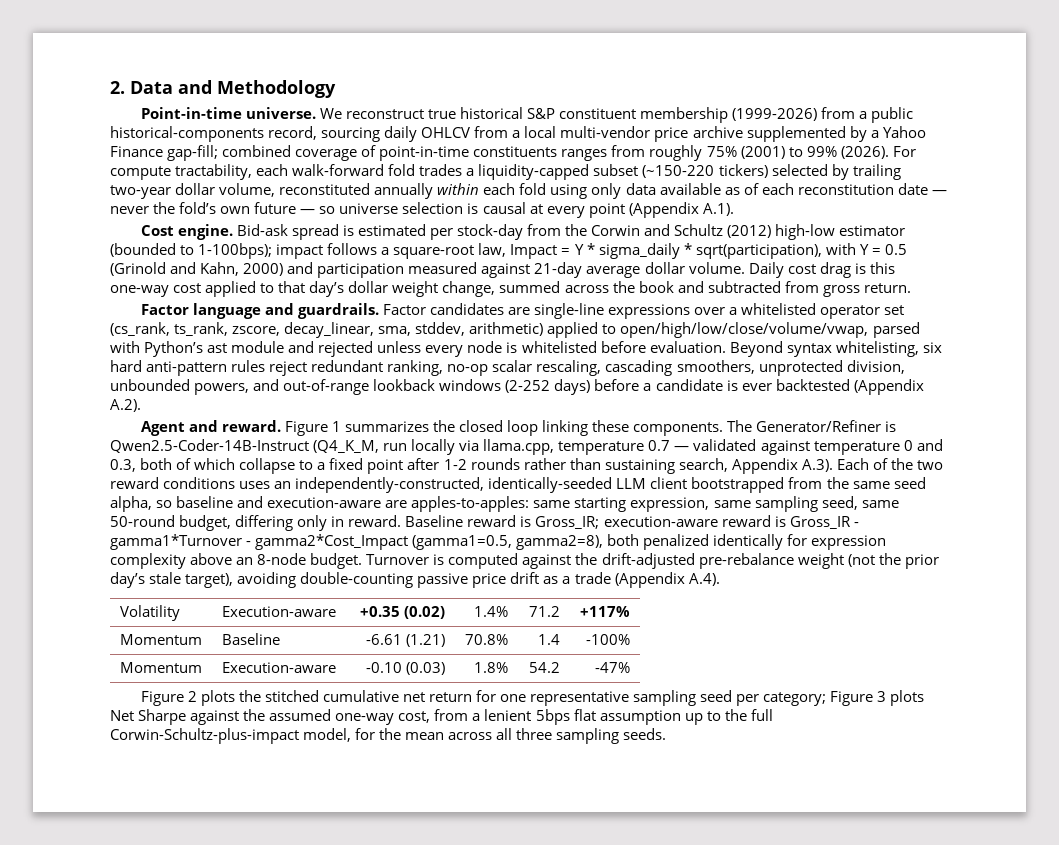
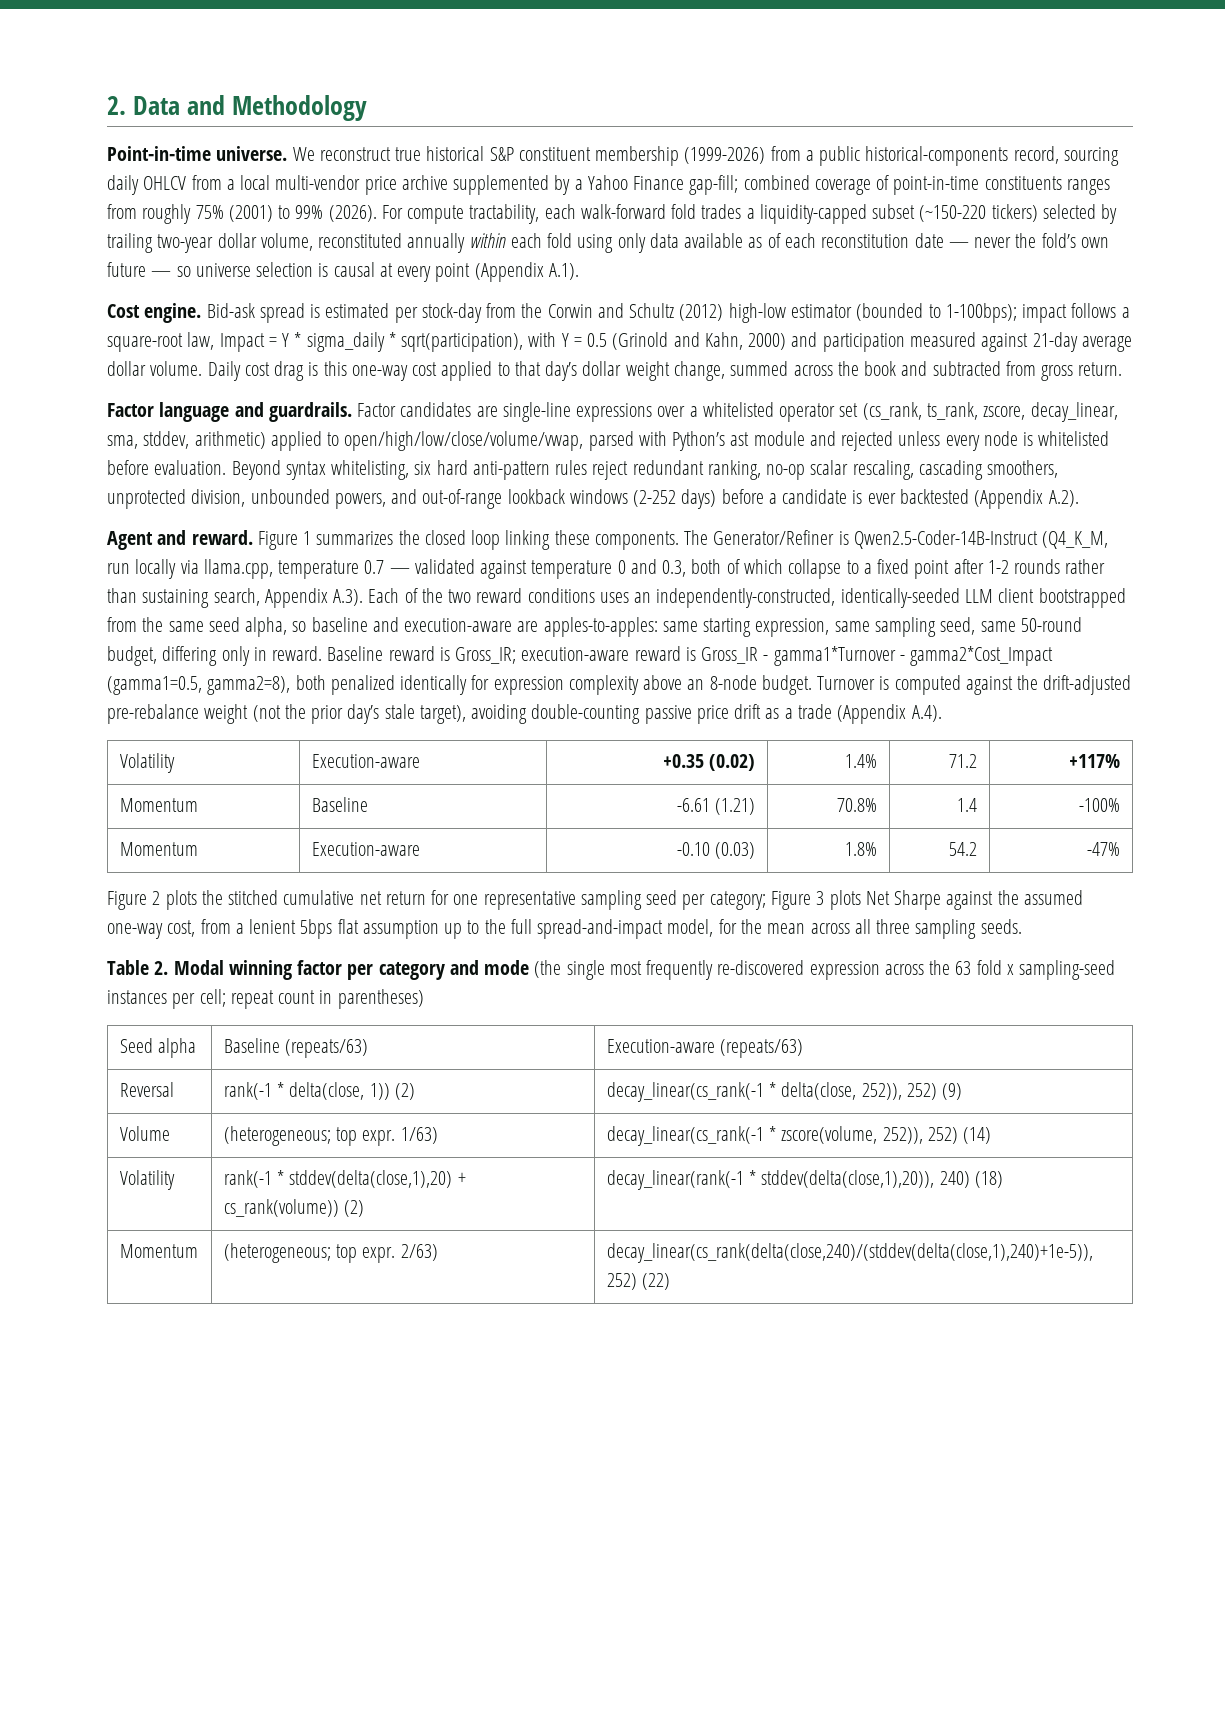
- Figure 2 plots the stitched cumulative net return for one representative sampling seed per category; Figure 3 plots Net Sharpe against the assumed one-way cost, from a lenient 5bps flat assumption up to the full Corwin-Schultz-plus-impact model, for the mean across all three sampling seeds.
+ Figure 2 plots the stitched cumulative net return for one representative sampling seed per category; Figure 3 plots Net Sharpe against the assumed one-way cost, from a lenient 5bps flat assumption up to the full spread-and-impact model, for the mean across all three sampling seeds.
+ Table 2. Modal winning factor per category and mode (the single most frequently re-discovered expression across the 63 fold x sampling-seed instances per cell; repeat count in parentheses)
+ Seed alpha | Baseline (repeats/63) | Execution-aware (repeats/63)
+ Reversal | rank(-1 * delta(close, 1)) (2) | decay_linear(cs_rank(-1 * delta(close, 252)), 252) (9)
+ Volume | (heterogeneous; top expr. 1/63) | decay_linear(cs_rank(-1 * zscore(volume, 252)), 252) (14)
+ Volatility | rank(-1 * stddev(delta(close,1),20) + cs_rank(volume)) (2) | decay_linear(rank(-1 * stddev(delta(close,1),20)), 240) (18)
+ Momentum | (heterogeneous; top expr. 2/63) | decay_linear(cs_rank(delta(close,240)/(stddev(delta(close,1),240)+1e-5)), 252) (22)

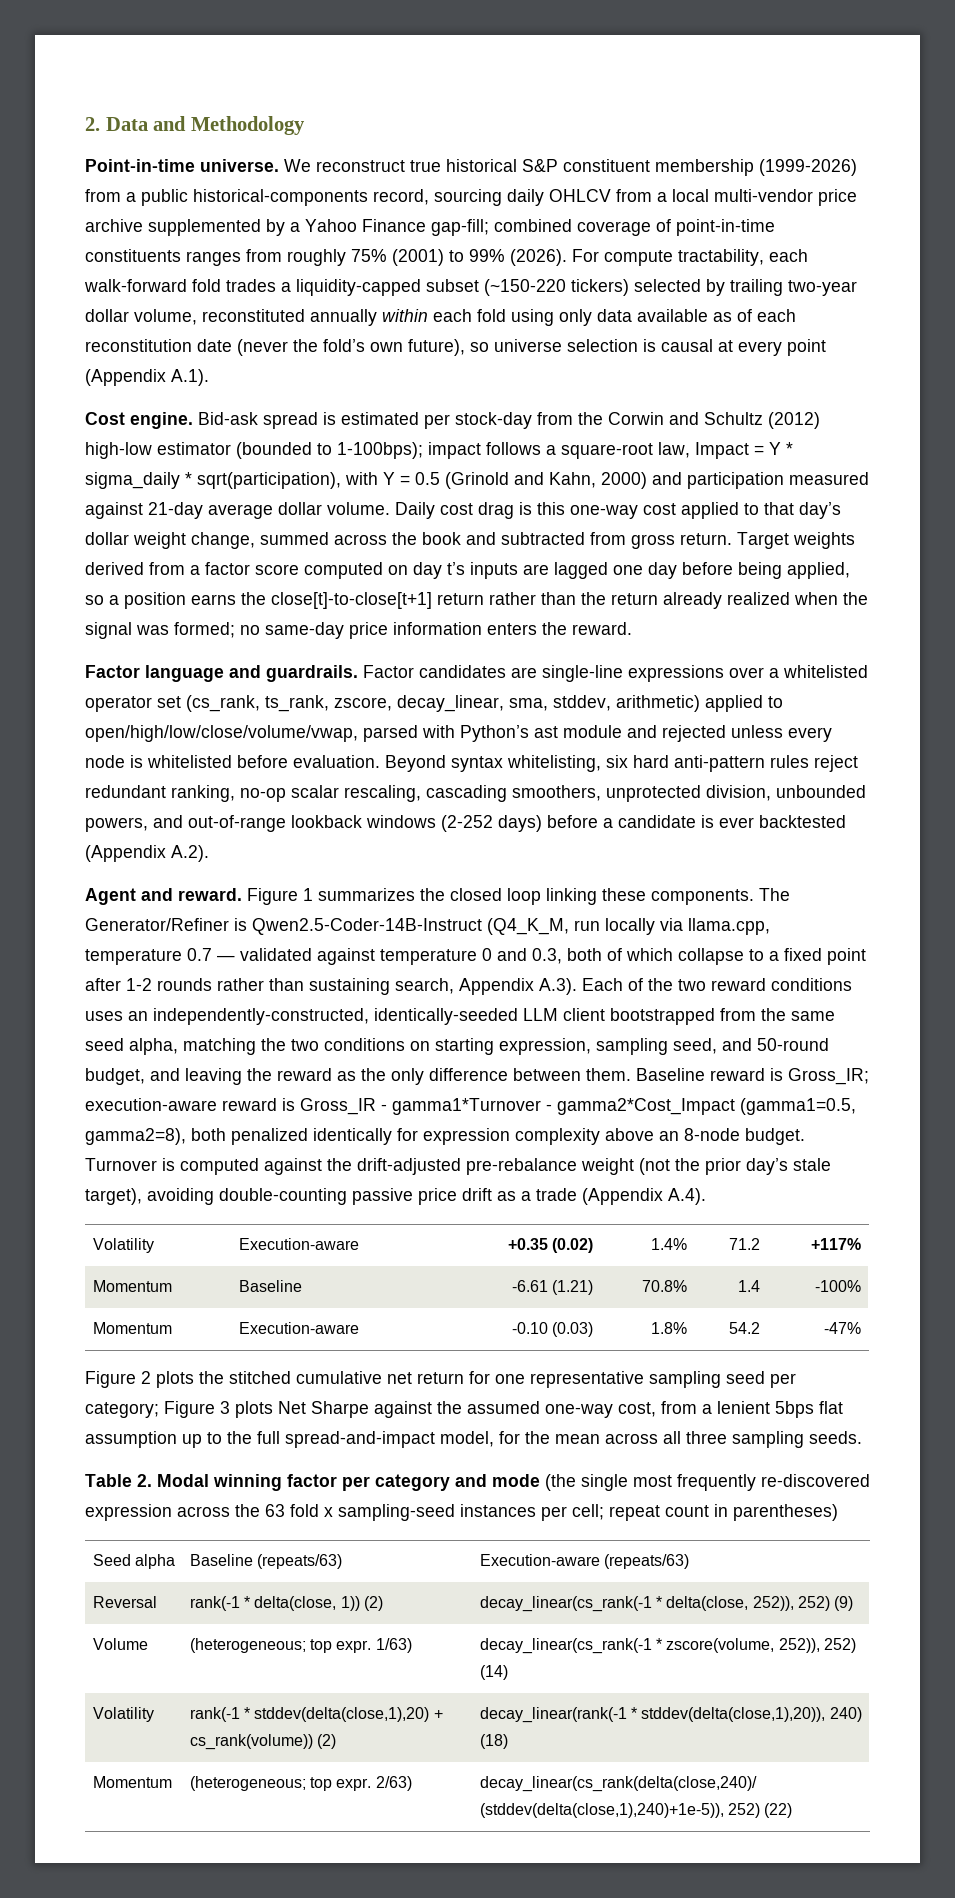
- For compute tractability, each walk-forward fold trades a liquidity-capped subset (~150-220 tickers) selected by trailing two-year dollar volume, reconstituted annually within each fold using only data available as of each reconstitution date — never the fold’s own future — so universe selection is causal at every point (Appendix A.1).
+ For compute tractability, each walk-forward fold trades a liquidity-capped subset (~150-220 tickers) selected by trailing two-year dollar volume, reconstituted annually within each fold using only data available as of each reconstitution date (never the fold’s own future), so universe selection is causal at every point (Appendix A.1).
+ Target weights derived from a factor score computed on day t’s inputs are lagged one day before being applied, so a position earns the close[t]-to-close[t+1] return rather than the return already realized when the signal was formed; no same-day price information enters the reward.
- The Generator/Refiner is Qwen2.5-Coder-14B-Instruct (Q4_K_M, run locally via llama.cpp, temperature 0.7 — validated against temperature 0 and 0.3, both of which collapse to a fixed point after 1-2 rounds rather than sustaining search, Appendix A.3). Each of the two reward conditions uses an independently-constructed, identically-seeded LLM client bootstrapped from the same seed alpha, so baseline and execution-aware are apples-to-apples: same starting expression, same sampling seed, same 50-round budget, differing only in reward.
+ The Generator/Refiner is Qwen2.5-Coder-14B-Instruct (Q4_K_M, run locally via llama.cpp, temperature 0.7 — validated against temperature 0 and 0.3, both of which collapse to a fixed point after 1-2 rounds rather than sustaining search, Appendix A.3). Each of the two reward conditions uses an independently-constructed, identically-seeded LLM client bootstrapped from the same seed alpha, matching the two conditions on starting expression, sampling seed, and 50-round budget, and leaving the reward as the only difference between them.

